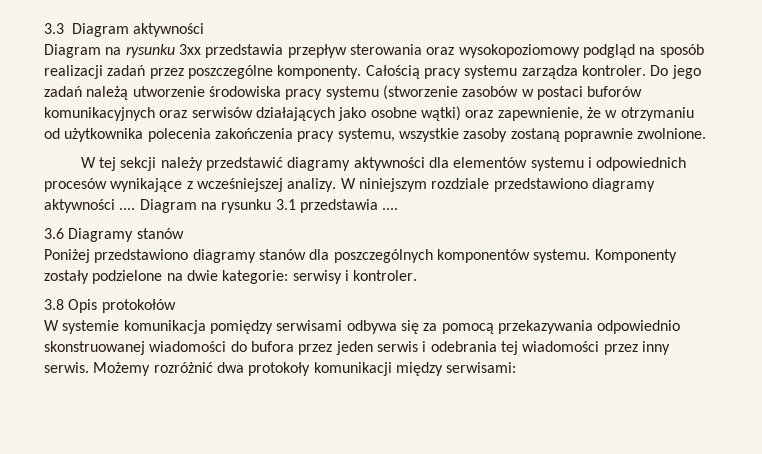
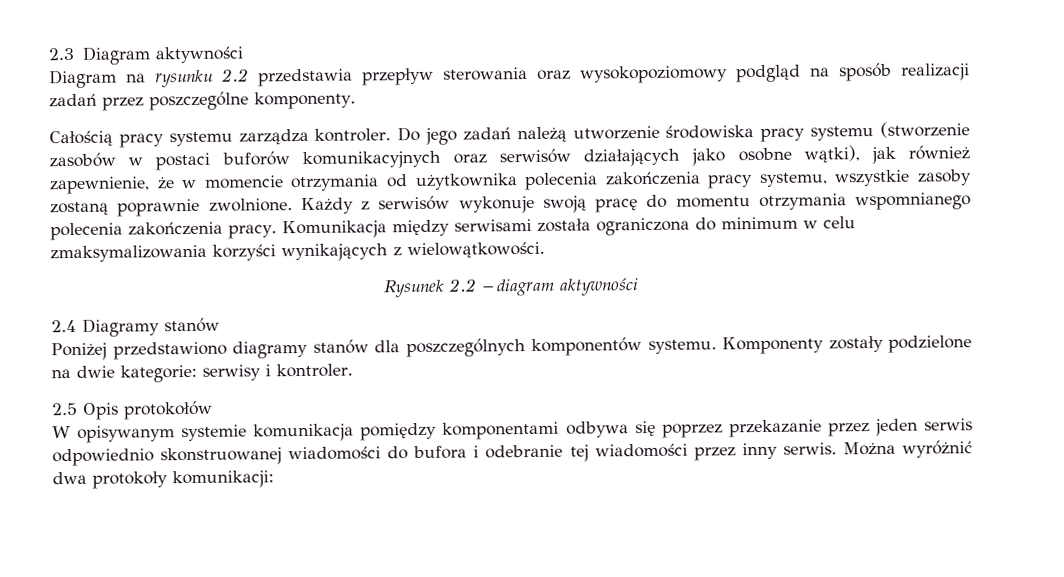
- 3.3 Diagram aktywności
+ 2.3 Diagram aktywności
- Diagram na rysunku 3xx przedstawia przepływ sterowania oraz wysokopoziomowy podgląd na sposób realizacji zadań przez poszczególne komponenty. Całością pracy systemu zarządza kontroler.
+ Diagram na rysunku 2.2 przedstawia przepływ sterowania oraz wysokopoziomowy podgląd na sposób realizacji zadań przez poszczególne komponenty.
+ Całością pracy systemu zarządza kontroler.
- Do jego zadań należą utworzenie środowiska pracy systemu (stworzenie zasobów w postaci buforów komunikacyjnych oraz serwisów działających jako osobne wątki) oraz zapewnienie, że w otrzymaniu od użytkownika polecenia zakończenia pracy systemu, wszystkie zasoby zostaną poprawnie zwolnione.
- W tej sekcji należy przedstawić diagramy aktywności dla elementów systemu i odpowiednich procesów wynikające z wcześniejszej analizy. W niniejszym rozdziale przedstawiono diagramy aktywności .... Diagram na rysunku 3.1 przedstawia ....
- 3.6 Diagramy stanów
+ Do jego zadań należą utworzenie środowiska pracy systemu (stworzenie zasobów w postaci buforów komunikacyjnych oraz serwisów działających jako osobne wątki), jak również zapewnienie, że w momencie otrzymania od użytkownika polecenia zakończenia pracy systemu, wszystkie zasoby zostaną poprawnie zwolnione. Każdy z serwisów wykonuje swoją pracę do momentu otrzymania wspomnianego polecenia zakończenia pracy. Komunikacja między serwisami została ograniczona do minimum w celu zmaksymalizowania korzyści wynikających z wielowątkowości.
+ Rysunek 2.2 – diagram aktywności
+ 2.4 Diagramy stanów
- 3.8 Opis protokołów
+ 2.5 Opis protokołów
- W systemie komunikacja pomiędzy serwisami odbywa się za pomocą przekazywania odpowiednio skonstruowanej wiadomości do bufora przez jeden serwis i odebrania tej wiadomości przez inny serwis.
+ W opisywanym systemie komunikacja pomiędzy komponentami odbywa się poprzez przekazanie przez jeden serwis odpowiednio skonstruowanej wiadomości do bufora i odebranie tej wiadomości przez inny serwis.
- Możemy rozróżnić dwa protokoły komunikacji między serwisami:
+ Można wyróżnić dwa protokoły komunikacji:

